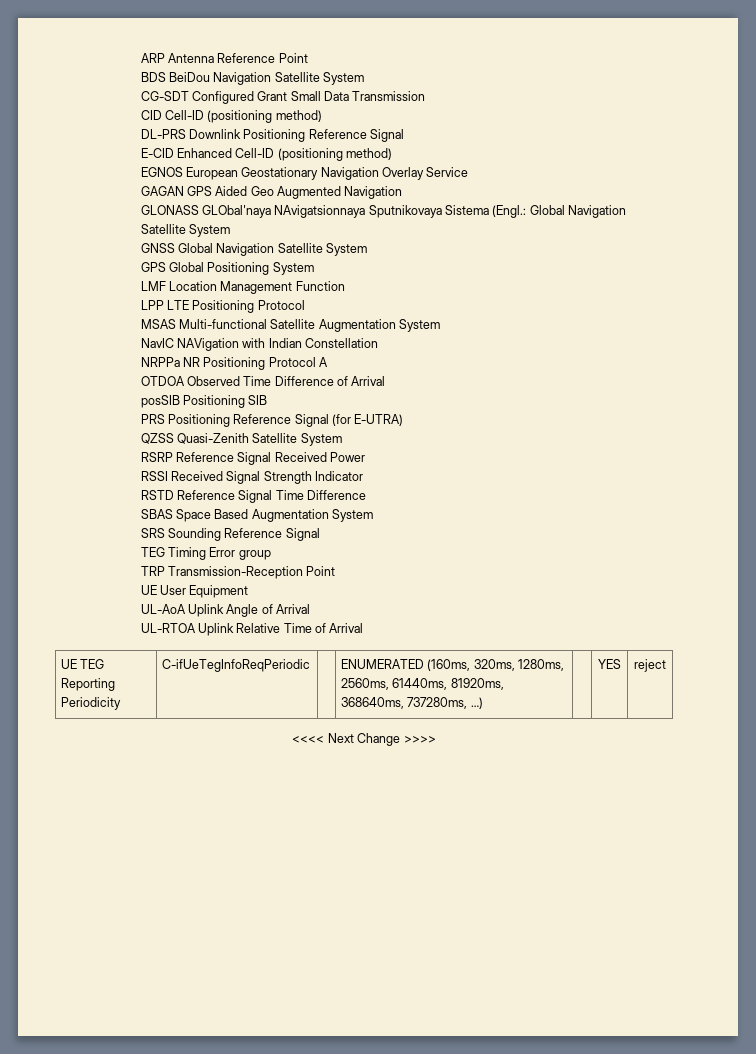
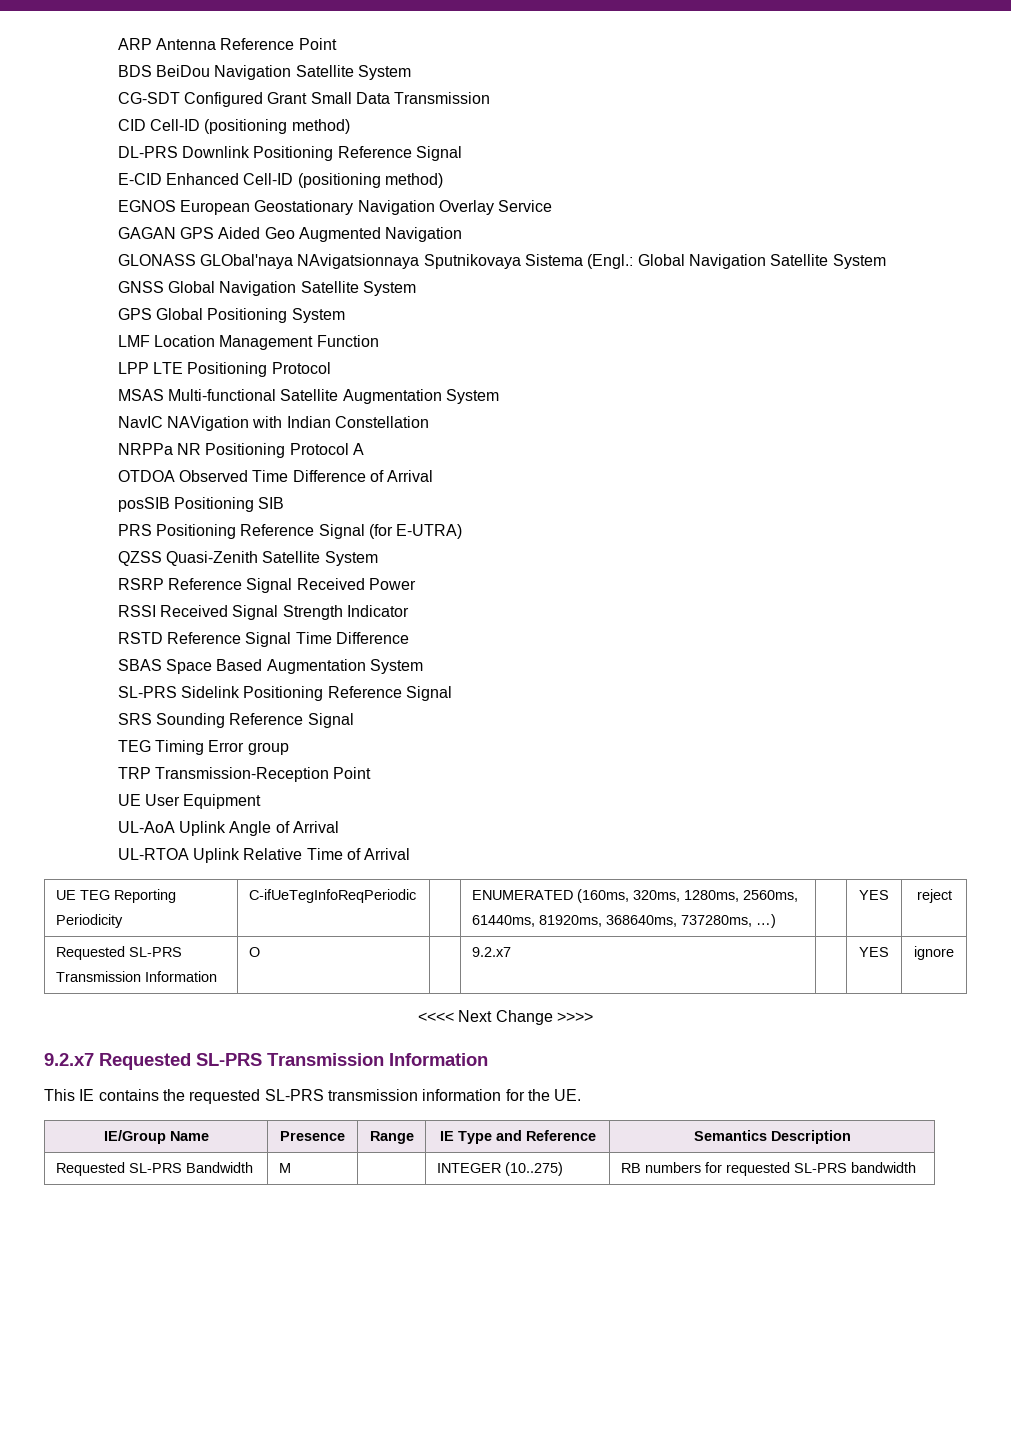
+ SL-PRS Sidelink Positioning Reference Signal
+ Requested SL-PRS Transmission Information | O | | 9.2.x7 | | YES | ignore
  <<<< Next Change >>>>
+ 9.2.x7 Requested SL-PRS Transmission Information
+ This IE contains the requested SL-PRS transmission information for the UE.
+ IE/Group Name | Presence | Range | IE Type and Reference | Semantics Description
+ Requested SL-PRS Bandwidth | M | | INTEGER (10..275) | RB numbers for requested SL-PRS bandwidth

